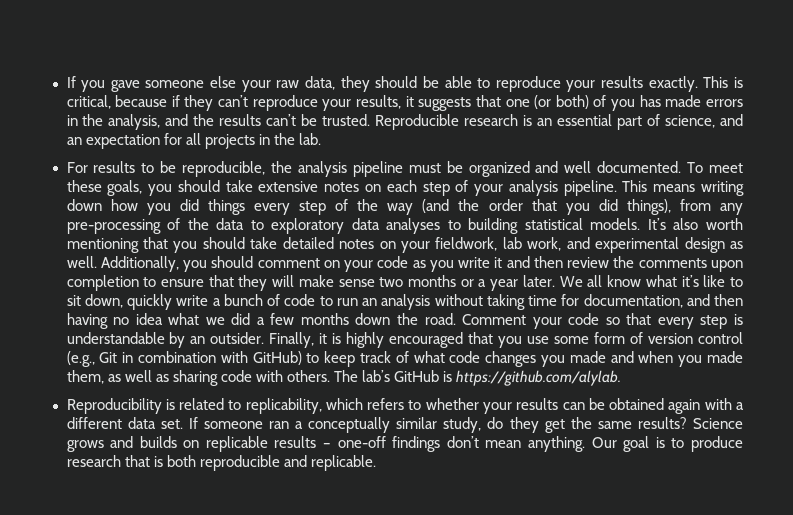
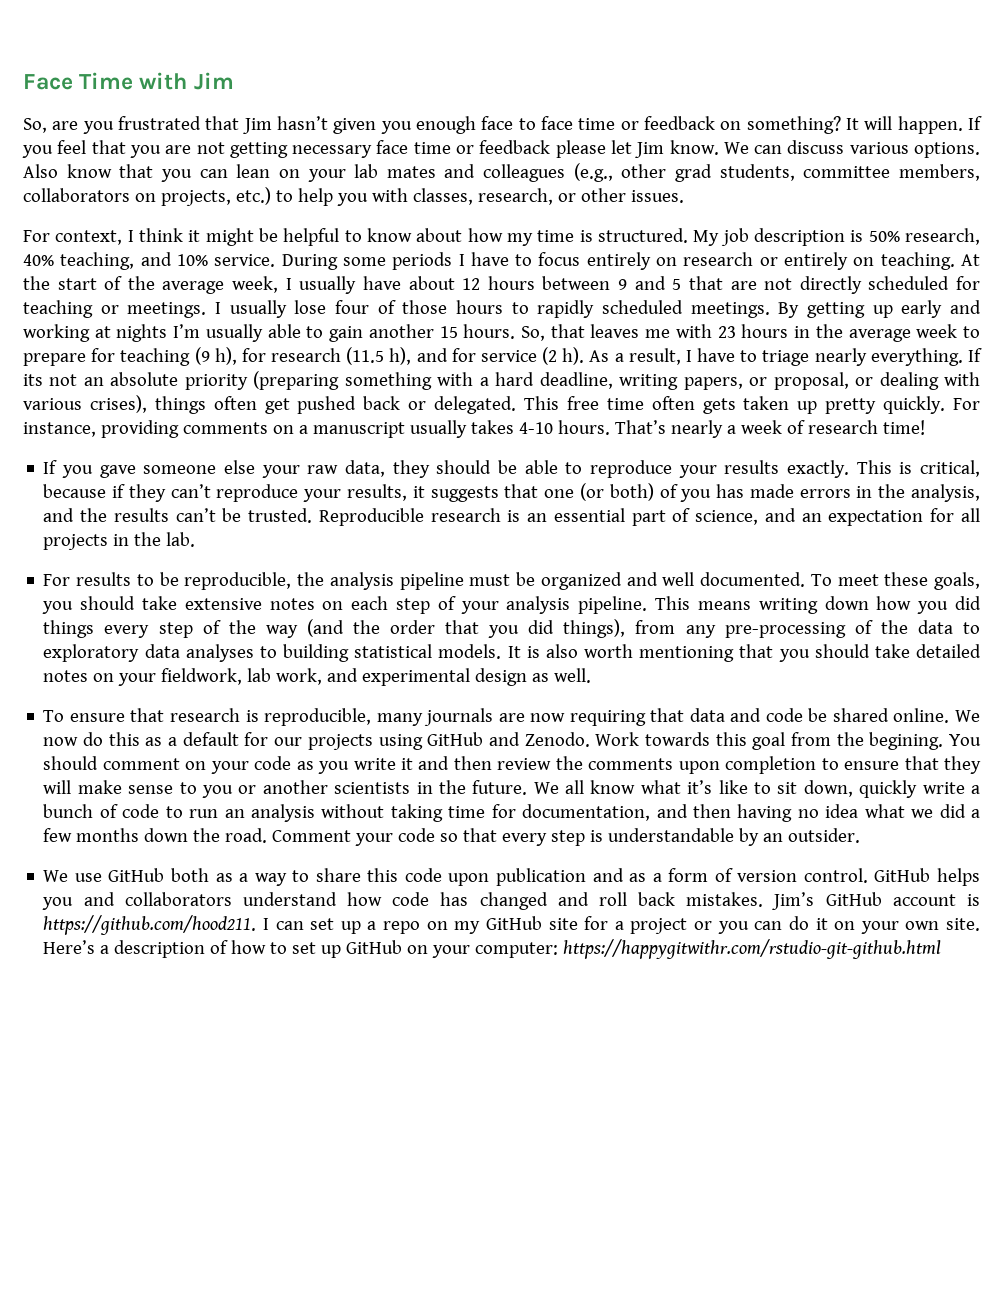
+ Face Time with Jim
+ So, are you frustrated that Jim hasn’t given you enough face to face time or feedback on something? It will happen. If you feel that you are not getting necessary face time or feedback please let Jim know. We can discuss various options. Also know that you can lean on your lab mates and colleagues (e.g., other grad students, committee members, collaborators on projects, etc.) to help you with classes, research, or other issues.
+ For context, I think it might be helpful to know about how my time is structured. My job description is 50% research, 40% teaching, and 10% service. During some periods I have to focus entirely on research or entirely on teaching. At the start of the average week, I usually have about 12 hours between 9 and 5 that are not directly scheduled for teaching or meetings. I usually lose four of those hours to rapidly scheduled meetings. By getting up early and working at nights I’m usually able to gain another 15 hours. So, that leaves me with 23 hours in the average week to prepare for teaching (9 h), for research (11.5 h), and for service (2 h). As a result, I have to triage nearly everything. If its not an absolute priority (preparing something with a hard deadline, writing papers, or proposal, or dealing with various crises), things often get pushed back or delegated. This free time often gets taken up pretty quickly. For instance, providing comments on a manuscript usually takes 4-10 hours. That’s nearly a week of research time!
- It’s also worth mentioning that you should take detailed notes on your fieldwork, lab work, and experimental design as well. Additionally, you should comment on your code as you write it and then review the comments upon completion to ensure that they will make sense two months or a year later.
+ It is also worth mentioning that you should take detailed notes on your fieldwork, lab work, and experimental design as well.
+ To ensure that research is reproducible, many journals are now requiring that data and code be shared online. We now do this as a default for our projects using GitHub and Zenodo. Work towards this goal from the begining. You should comment on your code as you write it and then review the comments upon completion to ensure that they will make sense to you or another scientists in the future.
- Comment your code so that every step is understandable by an outsider. Finally, it is highly encouraged that you use some form of version control (e.g., Git in combination with GitHub) to keep track of what code changes you made and when you made them, as well as sharing code with others. The lab’s GitHub is https://github.com/alylab.
- Reproducibility is related to replicability, which refers to whether your results can be obtained again with a different data set. If someone ran a conceptually similar study, do they get the same results? Science grows and builds on replicable results – one-off findings don’t mean anything. Our goal is to produce research that is both reproducible and replicable.
+ Comment your code so that every step is understandable by an outsider.
+ We use GitHub both as a way to share this code upon publication and as a form of version control. GitHub helps you and collaborators understand how code has changed and roll back mistakes. Jim’s GitHub account is https://github.com/hood211. I can set up a repo on my GitHub site for a project or you can do it on your own site. Here’s a description of how to set up GitHub on your computer: https://happygitwithr.com/rstudio-git-github.html

